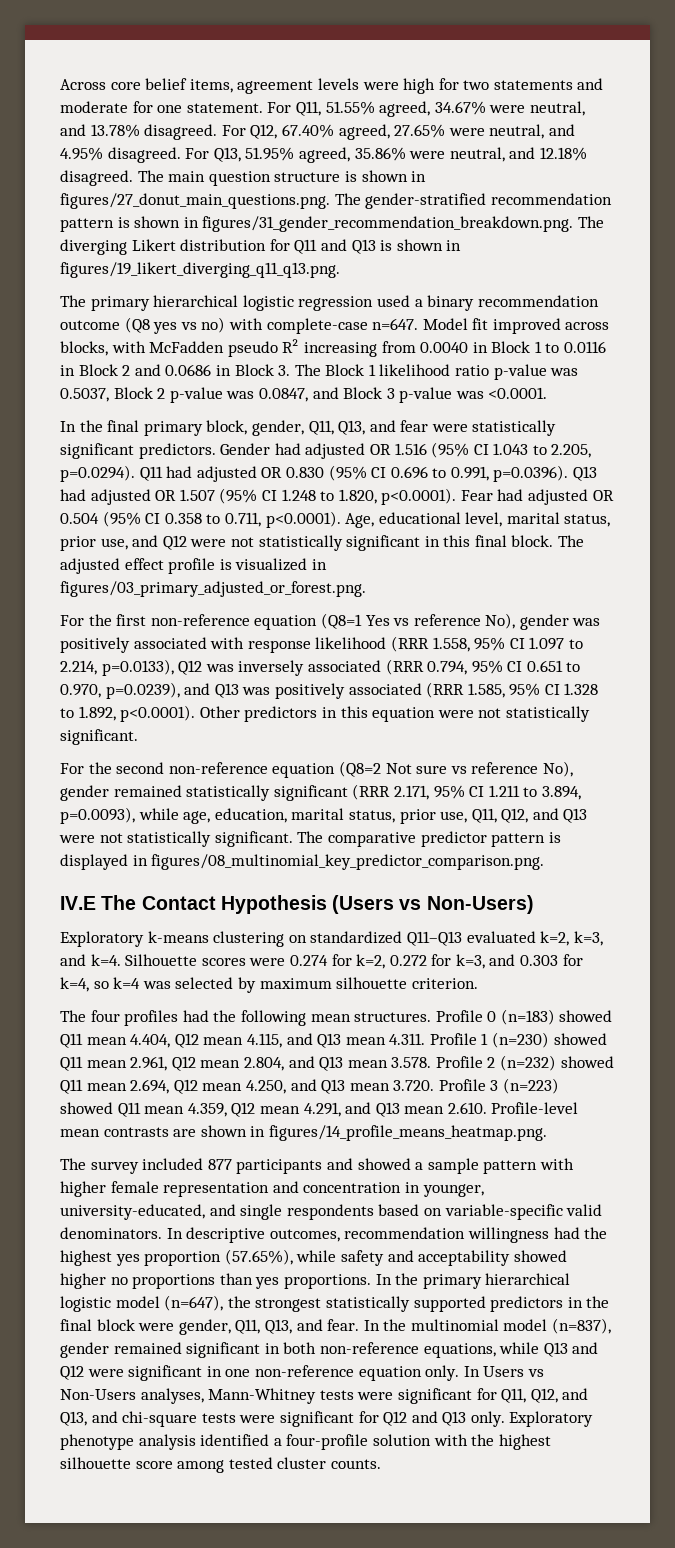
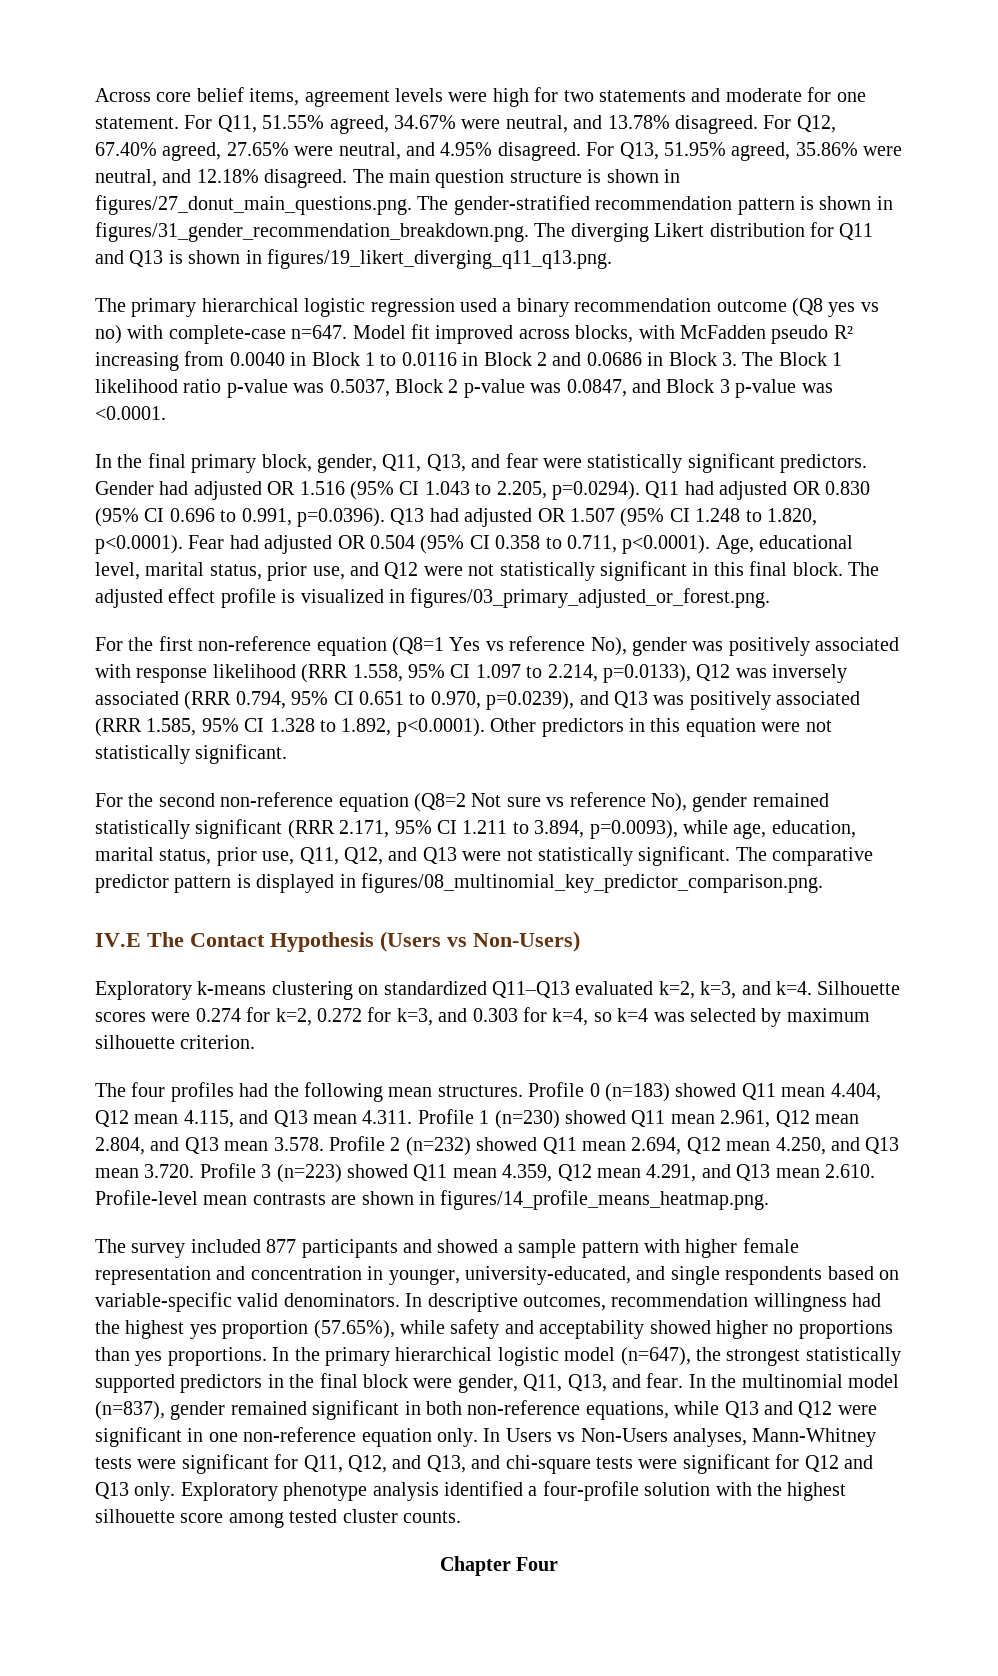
+ Chapter Four

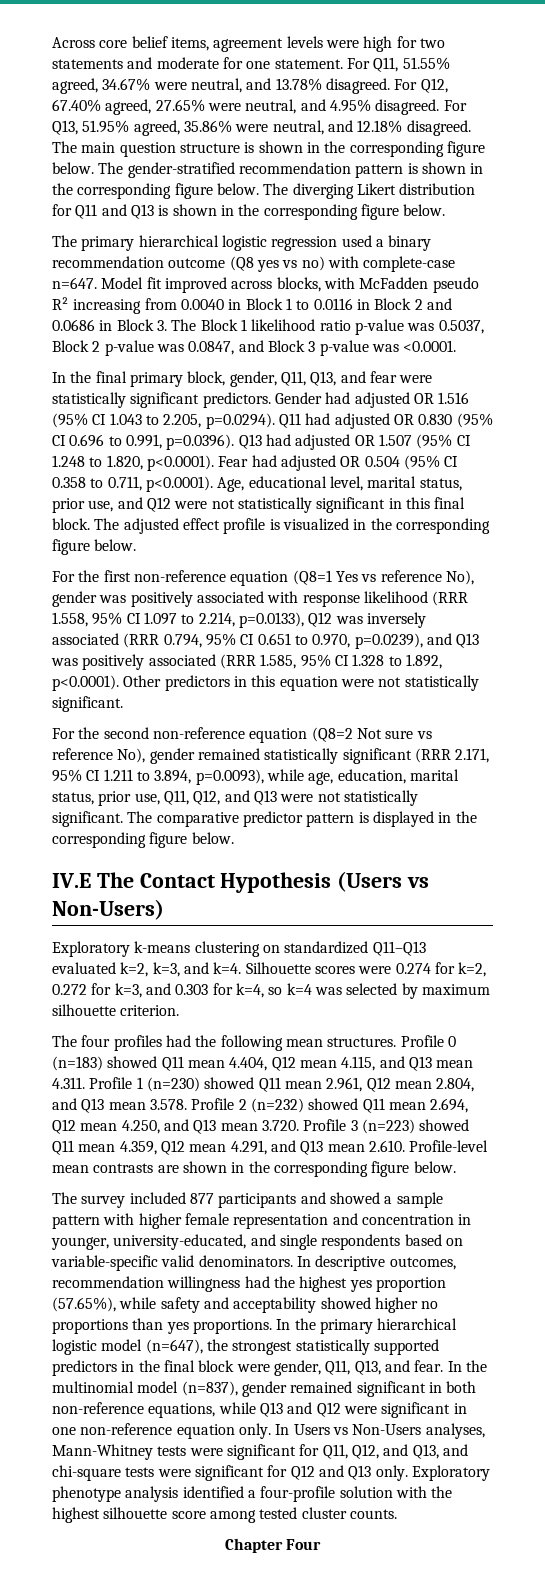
- The main question structure is shown in figures/27_donut_main_questions.png. The gender-stratified recommendation pattern is shown in figures/31_gender_recommendation_breakdown.png. The diverging Likert distribution for Q11 and Q13 is shown in figures/19_likert_diverging_q11_q13.png.
+ The main question structure is shown in the corresponding figure below. The gender-stratified recommendation pattern is shown in the corresponding figure below. The diverging Likert distribution for Q11 and Q13 is shown in the corresponding figure below.
- The adjusted effect profile is visualized in figures/03_primary_adjusted_or_forest.png.
+ The adjusted effect profile is visualized in the corresponding figure below.
- The comparative predictor pattern is displayed in figures/08_multinomial_key_predictor_comparison.png.
+ The comparative predictor pattern is displayed in the corresponding figure below.
- Profile 0 (n=183) showed Q11 mean 4.404, Q12 mean 4.115, and Q13 mean 4.311. Profile 1 (n=230) showed Q11 mean 2.961, Q12 mean 2.804, and Q13 mean 3.578. Profile 2 (n=232) showed Q11 mean 2.694, Q12 mean 4.250, and Q13 mean 3.720. Profile 3 (n=223) showed Q11 mean 4.359, Q12 mean 4.291, and Q13 mean 2.610. Profile-level mean contrasts are shown in figures/14_profile_means_heatmap.png.
+ Profile 0 (n=183) showed Q11 mean 4.404, Q12 mean 4.115, and Q13 mean 4.311. Profile 1 (n=230) showed Q11 mean 2.961, Q12 mean 2.804, and Q13 mean 3.578. Profile 2 (n=232) showed Q11 mean 2.694, Q12 mean 4.250, and Q13 mean 3.720. Profile 3 (n=223) showed Q11 mean 4.359, Q12 mean 4.291, and Q13 mean 2.610. Profile-level mean contrasts are shown in the corresponding figure below.

